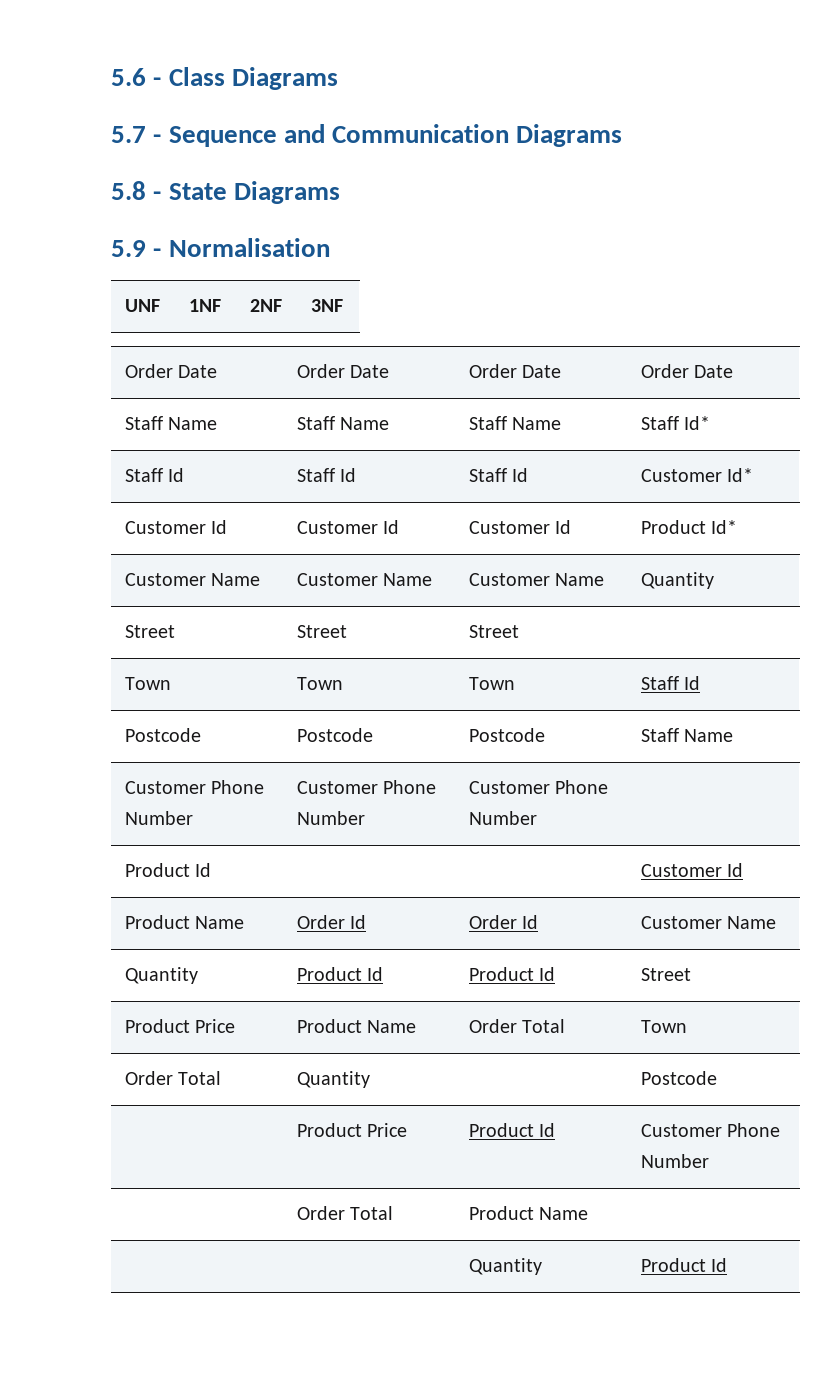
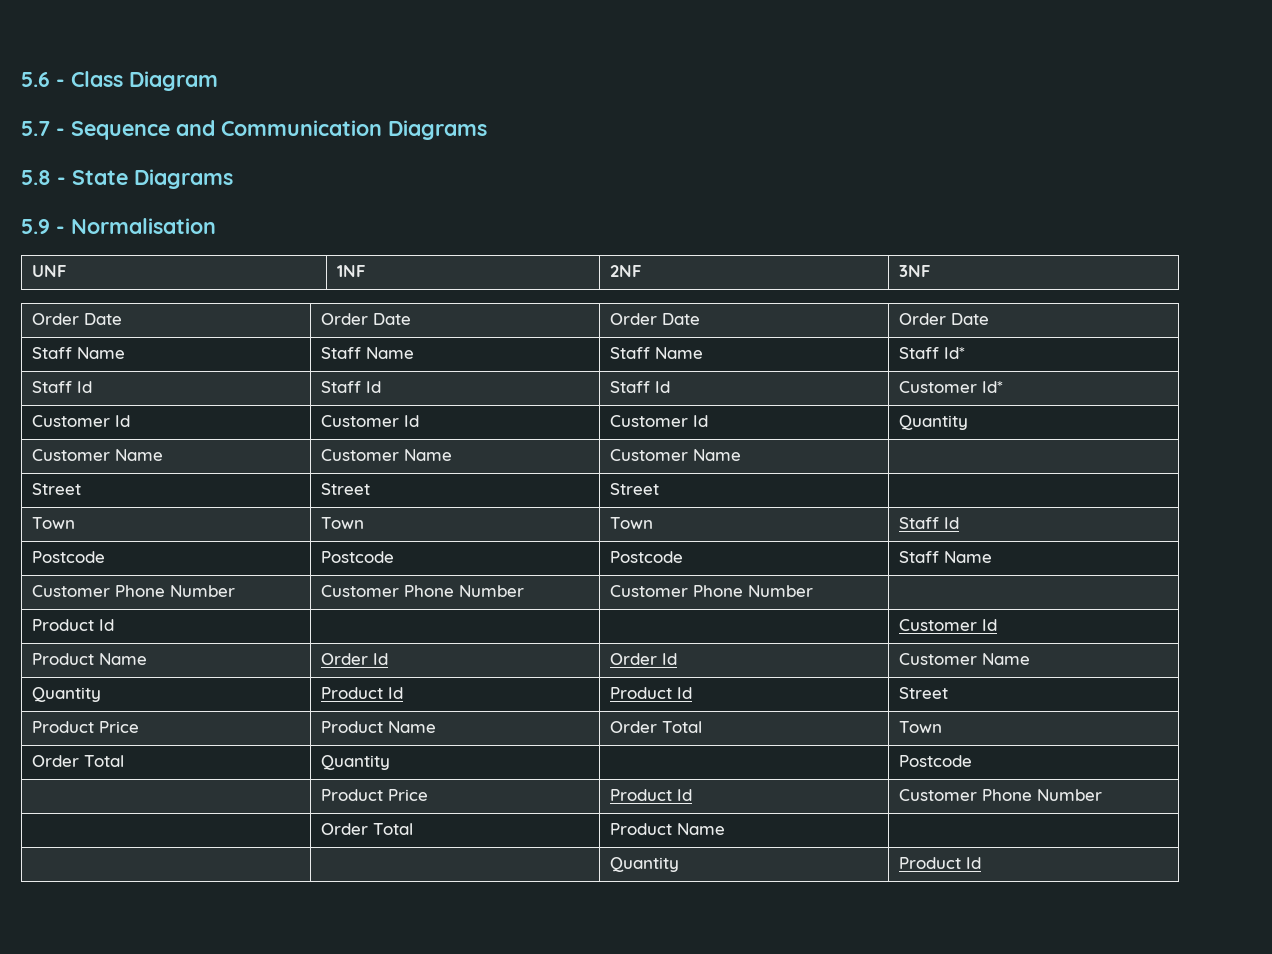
- 5.6 - Class Diagrams
+ 5.6 - Class Diagram
- Customer Id | Customer Id | Customer Id | Product Id*
+ Customer Id | Customer Id | Customer Id | Quantity
- Customer Name | Customer Name | Customer Name | Quantity
+ Customer Name | Customer Name | Customer Name |

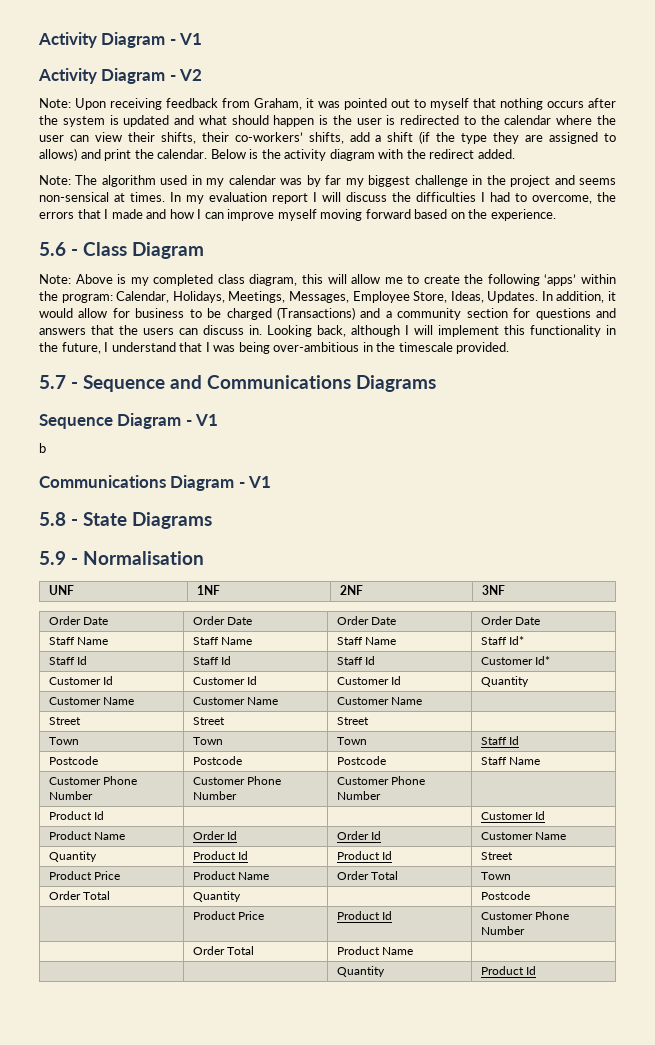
+ Activity Diagram - V1
+ Activity Diagram - V2
+ Note: Upon receiving feedback from Graham, it was pointed out to myself that nothing occurs after the system is updated and what should happen is the user is redirected to the calendar where the user can view their shifts, their co-workers’ shifts, add a shift (if the type they are assigned to allows) and print the calendar. Below is the activity diagram with the redirect added.
+ Note: The algorithm used in my calendar was by far my biggest challenge in the project and seems non-sensical at times. In my evaluation report I will discuss the difficulties I had to overcome, the errors that I made and how I can improve myself moving forward based on the experience.
  5.6 - Class Diagram
+ Note: Above is my completed class diagram, this will allow me to create the following ‘apps’ within the program: Calendar, Holidays, Meetings, Messages, Employee Store, Ideas, Updates. In addition, it would allow for business to be charged (Transactions) and a community section for questions and answers that the users can discuss in. Looking back, although I will implement this functionality in the future, I understand that I was being over-ambitious in the timescale provided.
- 5.7 - Sequence and Communication Diagrams
+ 5.7 - Sequence and Communications Diagrams
+ Sequence Diagram - V1
+ b
+ Communications Diagram - V1

